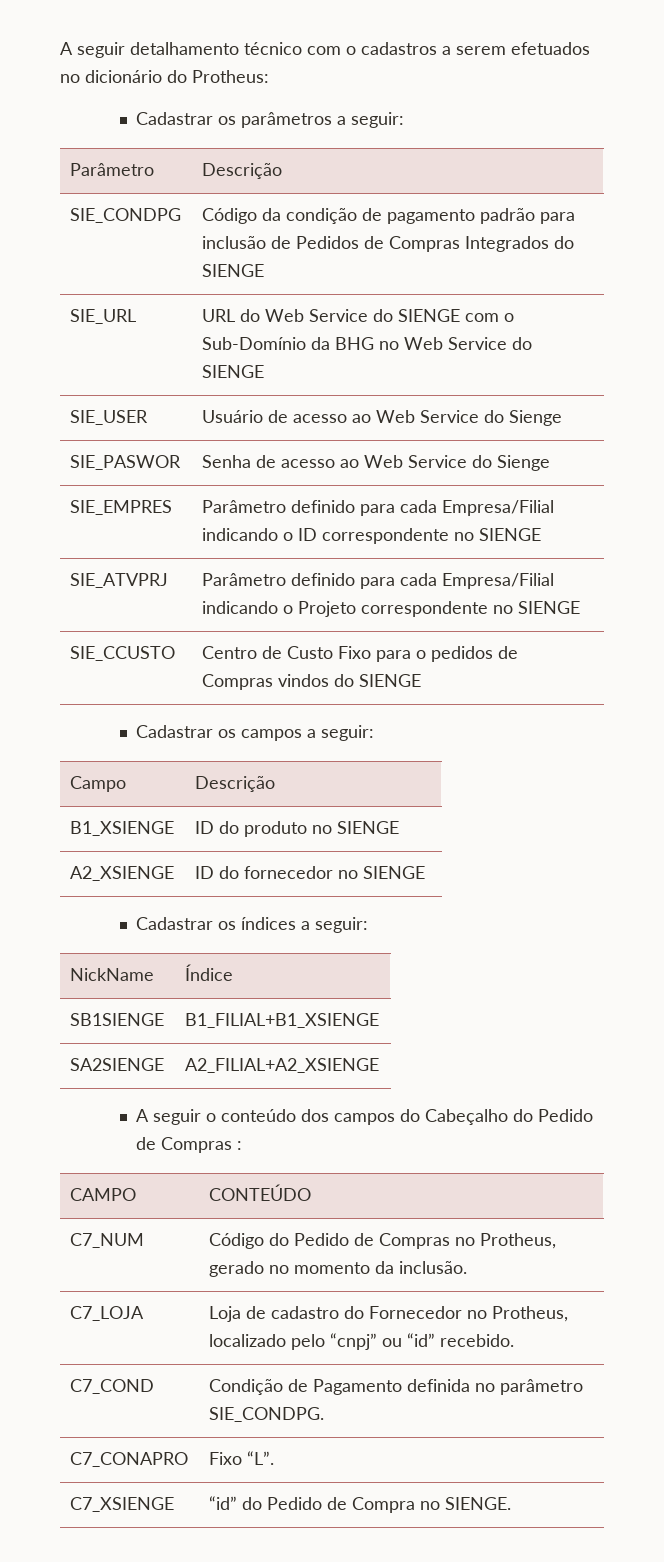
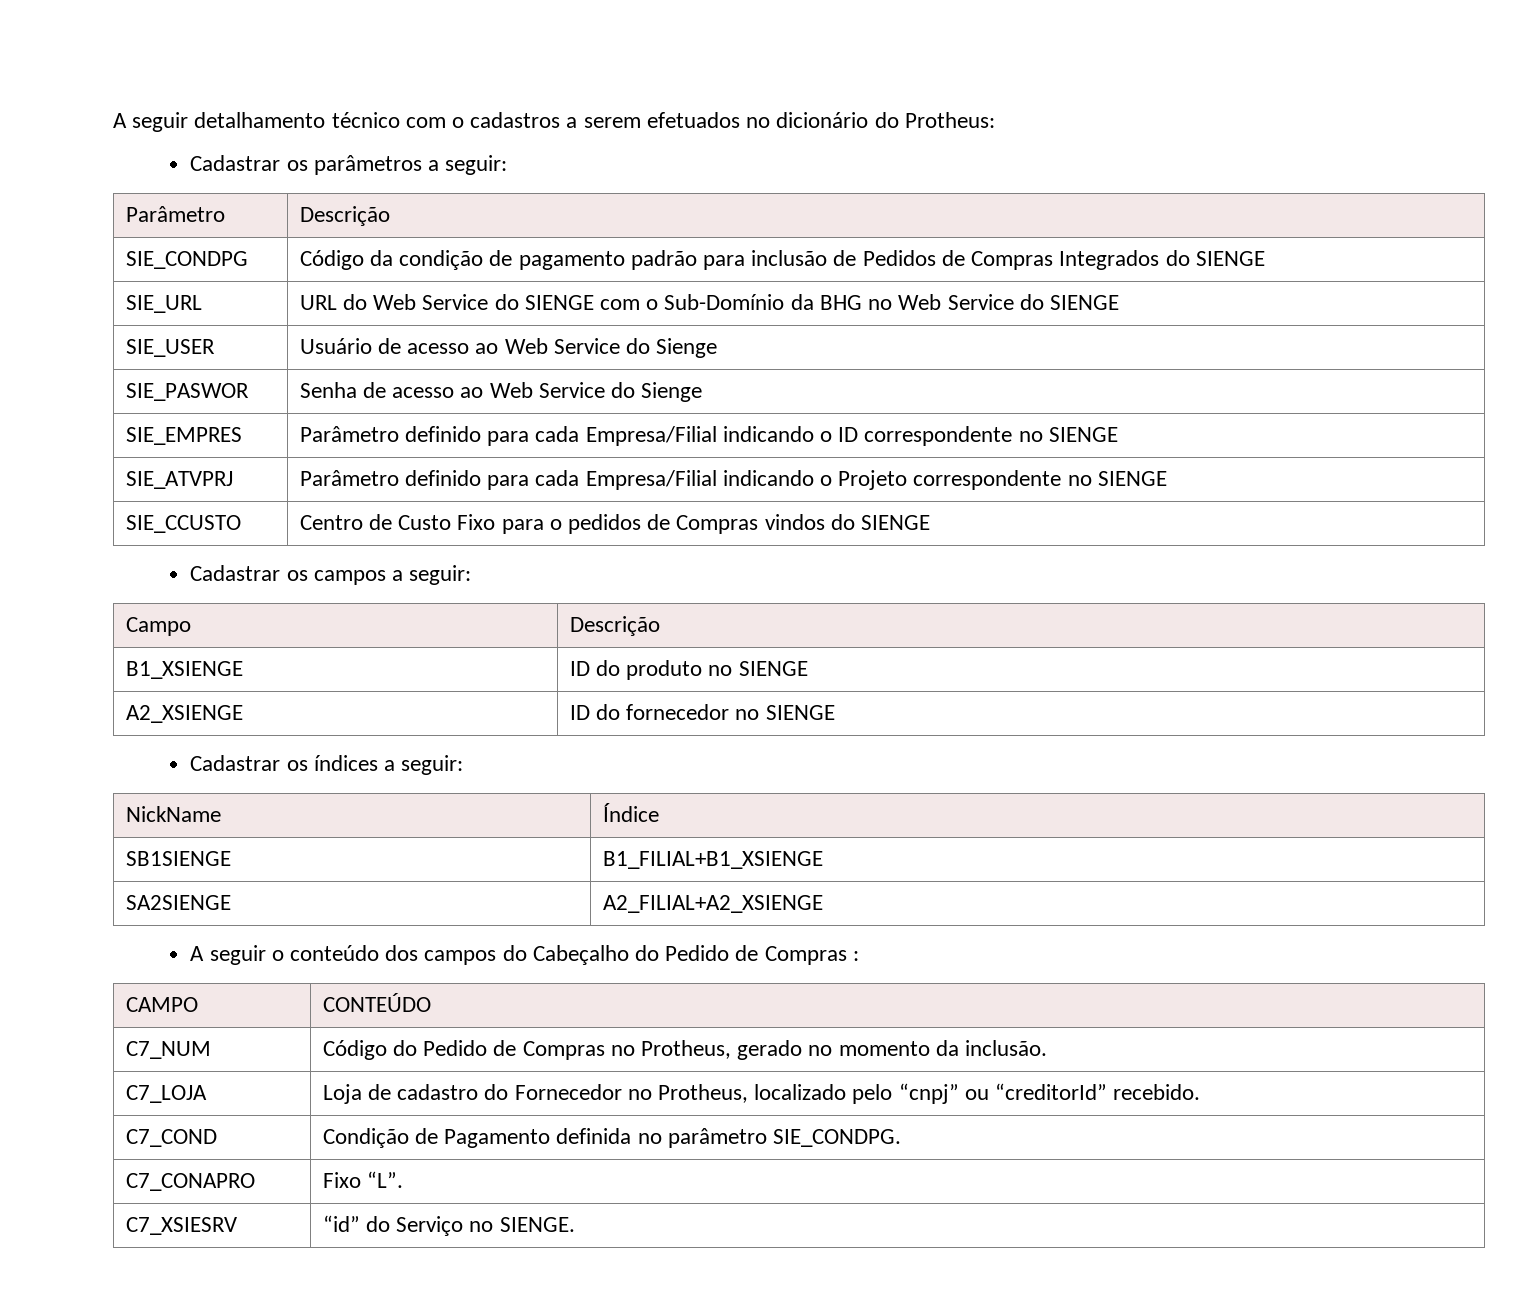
- C7_LOJA | Loja de cadastro do Fornecedor no Protheus, localizado pelo “cnpj” ou “id” recebido.
+ C7_LOJA | Loja de cadastro do Fornecedor no Protheus, localizado pelo “cnpj” ou “creditorId” recebido.
- C7_XSIENGE | “id” do Pedido de Compra no SIENGE.
+ C7_XSIESRV | “id” do Serviço no SIENGE.

